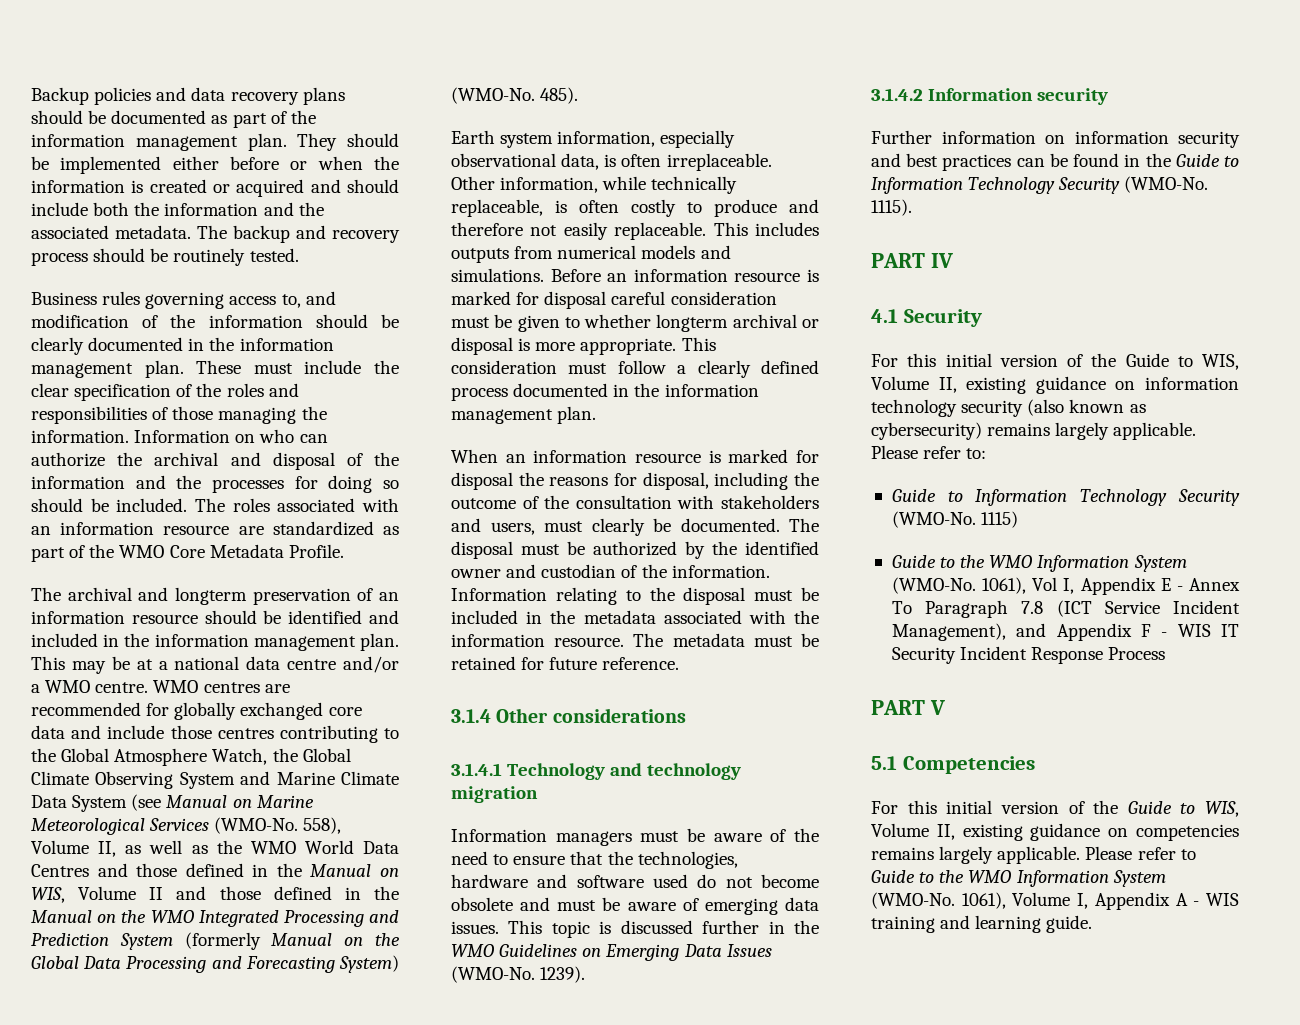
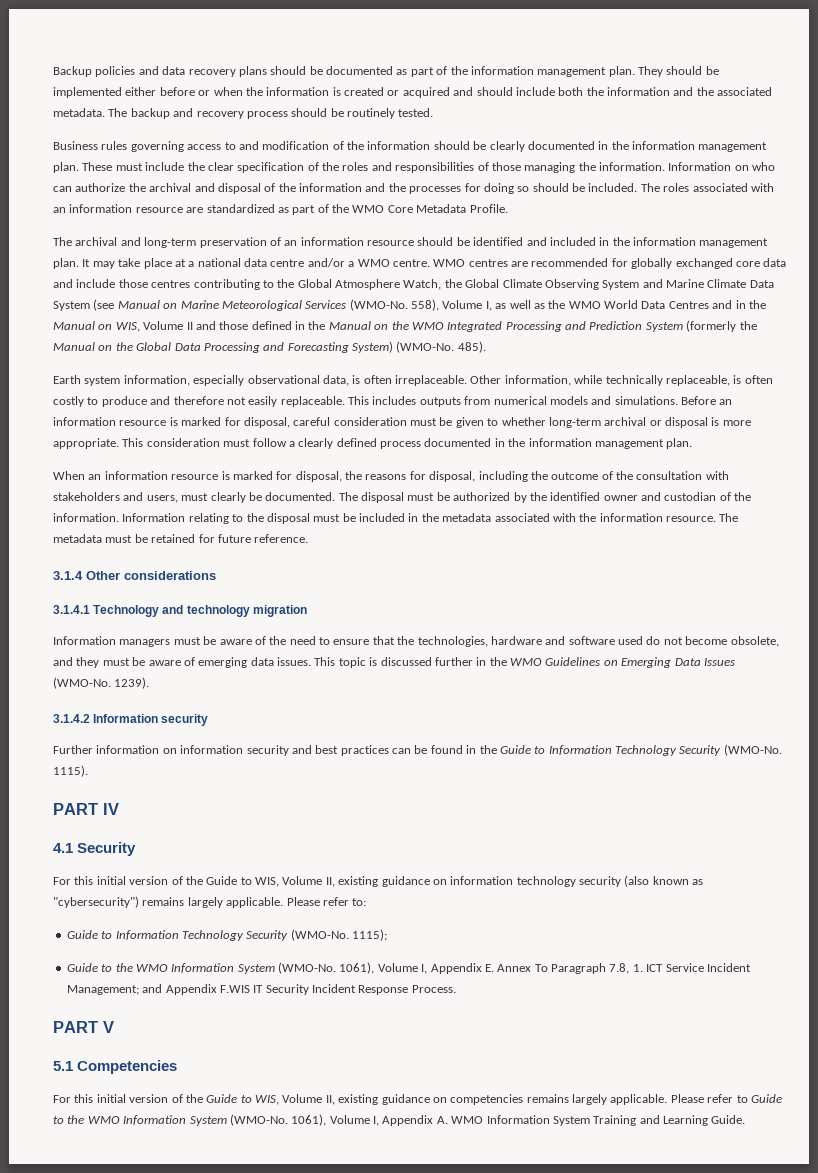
- Business rules governing access to, and modification of the information should be clearly documented in the information management plan.
+ Business rules governing access to and modification of the information should be clearly documented in the information management plan.
- The archival and longterm preservation of an information resource should be identified and included in the information management plan.
+ The archival and long-term preservation of an information resource should be identified and included in the information management plan.
- This may be at a national data centre and/or a WMO centre.
+ It may take place at a national data centre and/or a WMO centre.
- 558), Volume II, as well as the WMO World Data Centres and those defined in the Manual on WIS, Volume II and those defined in the Manual on the WMO Integrated Processing and Prediction System (formerly Manual on the Global Data Processing and Forecasting System) (WMO-No.
+ 558), Volume I, as well as the WMO World Data Centres and in the Manual on WIS, Volume II and those defined in the Manual on the WMO Integrated Processing and Prediction System (formerly the Manual on the Global Data Processing and Forecasting System) (WMO-No.
- Before an information resource is marked for disposal careful consideration must be given to whether longterm archival or disposal is more appropriate.
+ Before an information resource is marked for disposal, careful consideration must be given to whether long-term archival or disposal is more appropriate.
- When an information resource is marked for disposal the reasons for disposal, including the outcome of the consultation with stakeholders and users, must clearly be documented.
+ When an information resource is marked for disposal, the reasons for disposal, including the outcome of the consultation with stakeholders and users, must clearly be documented.
- Information managers must be aware of the need to ensure that the technologies, hardware and software used do not become obsolete and must be aware of emerging data issues.
+ Information managers must be aware of the need to ensure that the technologies, hardware and software used do not become obsolete, and they must be aware of emerging data issues.
- For this initial version of the Guide to WIS, Volume II, existing guidance on information technology security (also known as cybersecurity) remains largely applicable.
+ For this initial version of the Guide to WIS, Volume II, existing guidance on information technology security (also known as "cybersecurity") remains largely applicable.
- 1115)
- Guide to the WMO Information System (WMO-No. 1061), Vol I, Appendix E - Annex To Paragraph 7.8 (ICT Service Incident Management), and Appendix F - WIS IT Security Incident Response Process
+ 1115);
+ Guide to the WMO Information System (WMO-No. 1061), Volume I, Appendix E. Annex To Paragraph 7.8, 1. ICT Service Incident Management; and Appendix F.WIS IT Security Incident Response Process.
- 1061), Volume I, Appendix A - WIS training and learning guide.
+ 1061), Volume I, Appendix A. WMO Information System Training and Learning Guide.

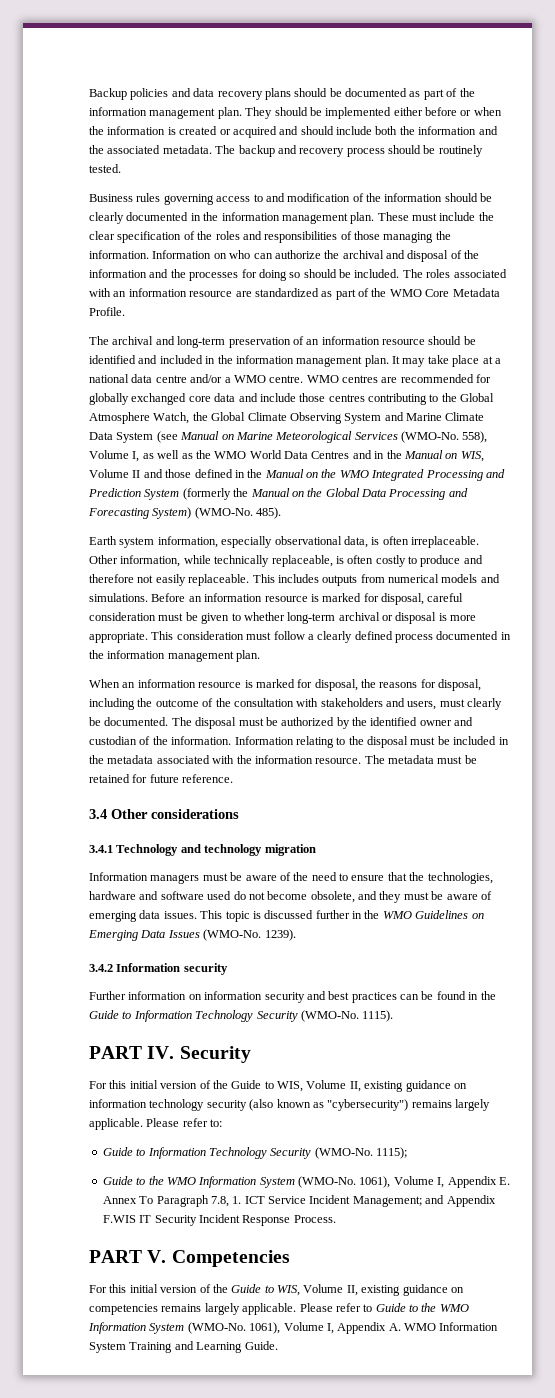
- 3.1.4 Other considerations
+ 3.4 Other considerations
- 3.1.4.1 Technology and technology migration
+ 3.4.1 Technology and technology migration
- 3.1.4.2 Information security
+ 3.4.2 Information security
- PART IV
- 4.1 Security
+ PART IV. Security
- PART V
- 5.1 Competencies
+ PART V. Competencies

